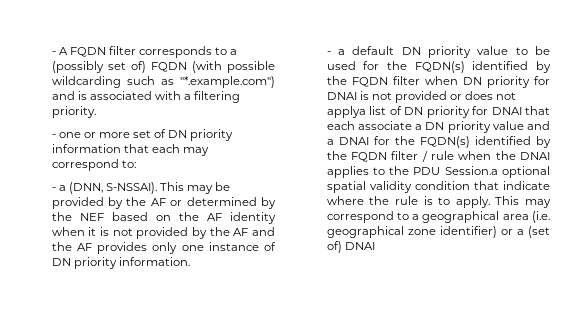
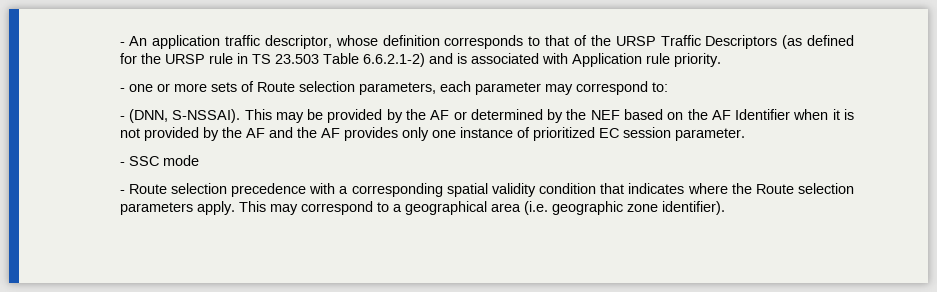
- - A FQDN filter corresponds to a (possibly set of) FQDN (with possible wildcarding such as "*.example.com") and is associated with a filtering priority.
+ - An application traffic descriptor, whose definition corresponds to that of the URSP Traffic Descriptors (as defined for the URSP rule in TS 23.503 Table 6.6.2.1-2) and is associated with Application rule priority.
- - one or more set of DN priority information that each may correspond to:
+ - one or more sets of Route selection parameters, each parameter may correspond to:
- - a (DNN, S-NSSAI).
+ - (DNN, S-NSSAI).
- This may be provided by the AF or determined by the NEF based on the AF identity when it is not provided by the AF and the AF provides only one instance of DN priority information.
- - a default DN priority value to be used for the FQDN(s) identified by the FQDN filter when DN priority for DNAI is not provided or does not applya list of DN priority for DNAI that each associate a DN priority value and a DNAI for the FQDN(s) identified by the FQDN filter / rule when the DNAI applies to the PDU Session.a optional spatial validity condition that indicate where the rule is to apply.
+ This may be provided by the AF or determined by the NEF based on the AF Identifier when it is not provided by the AF and the AF provides only one instance of prioritized EC session parameter.
+ - SSC mode
+ - Route selection precedence with a corresponding spatial validity condition that indicates where the Route selection parameters apply.
- This may correspond to a geographical area (i.e. geographical zone identifier) or a (set of) DNAI
+ This may correspond to a geographical area (i.e. geographic zone identifier).

